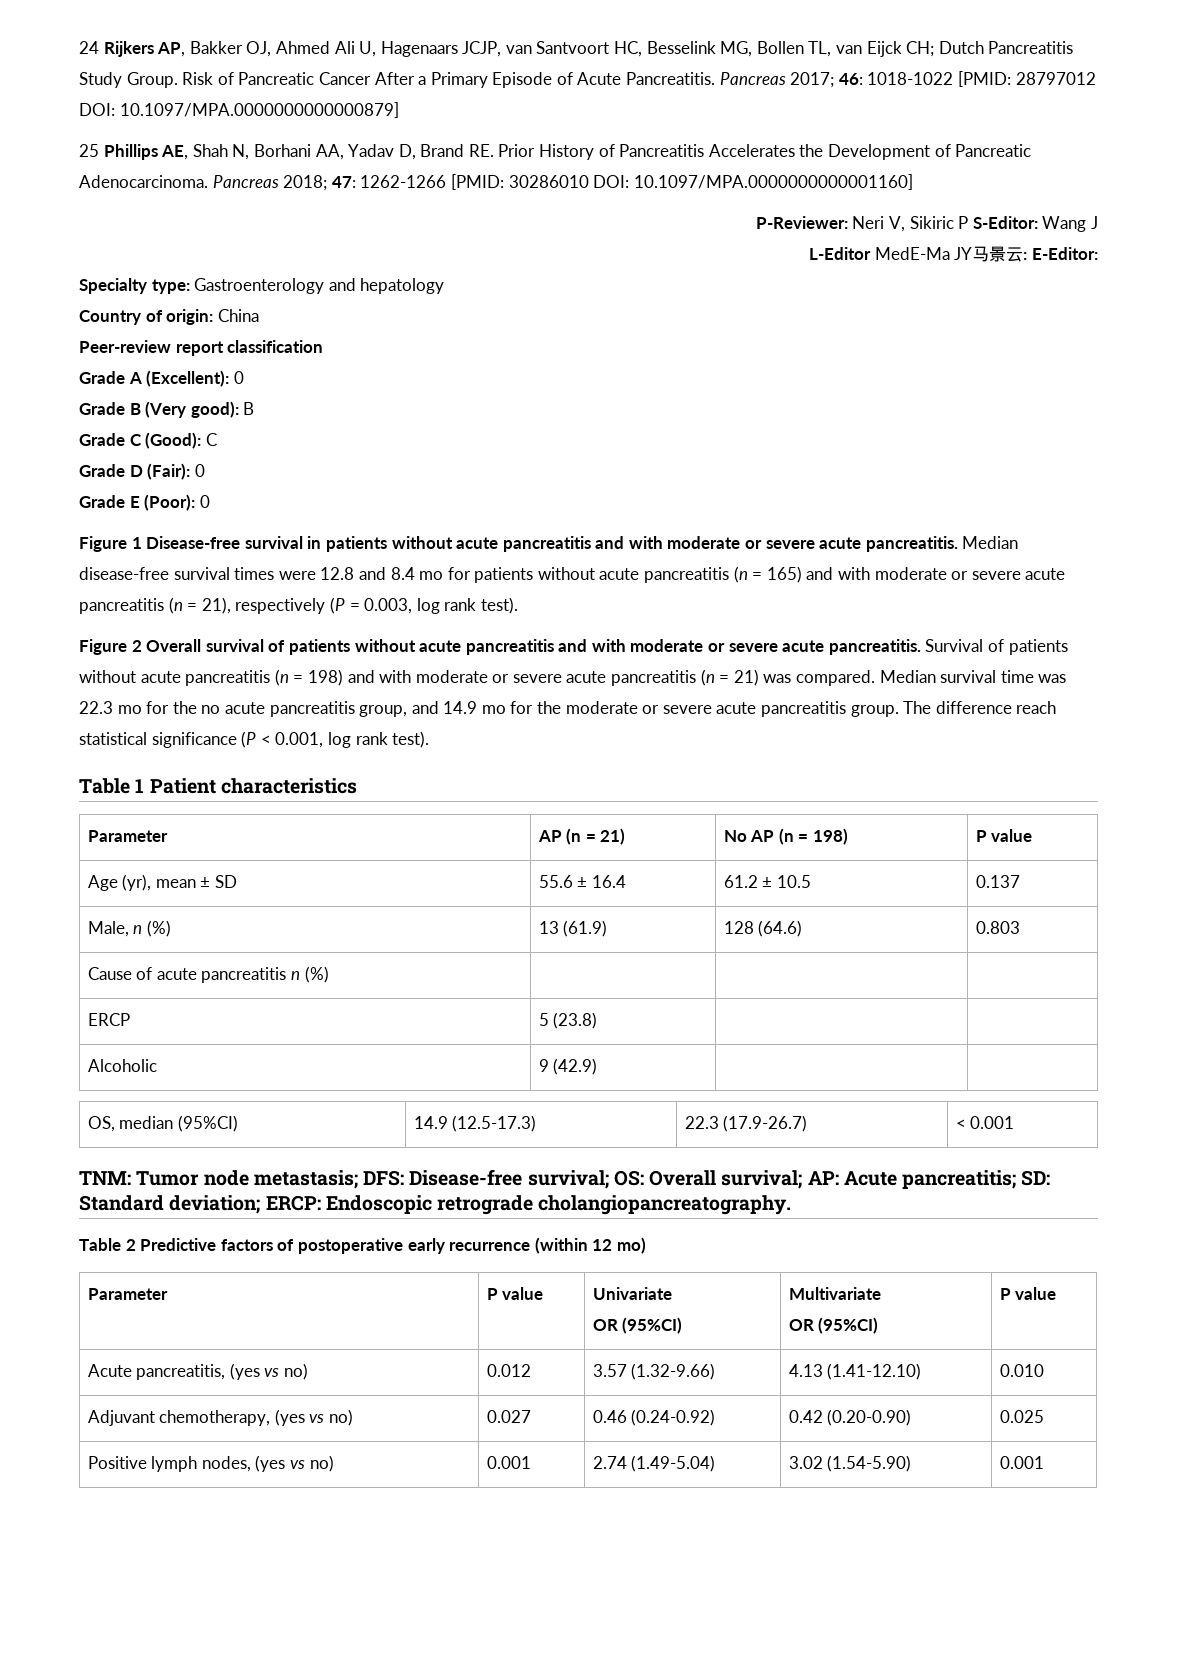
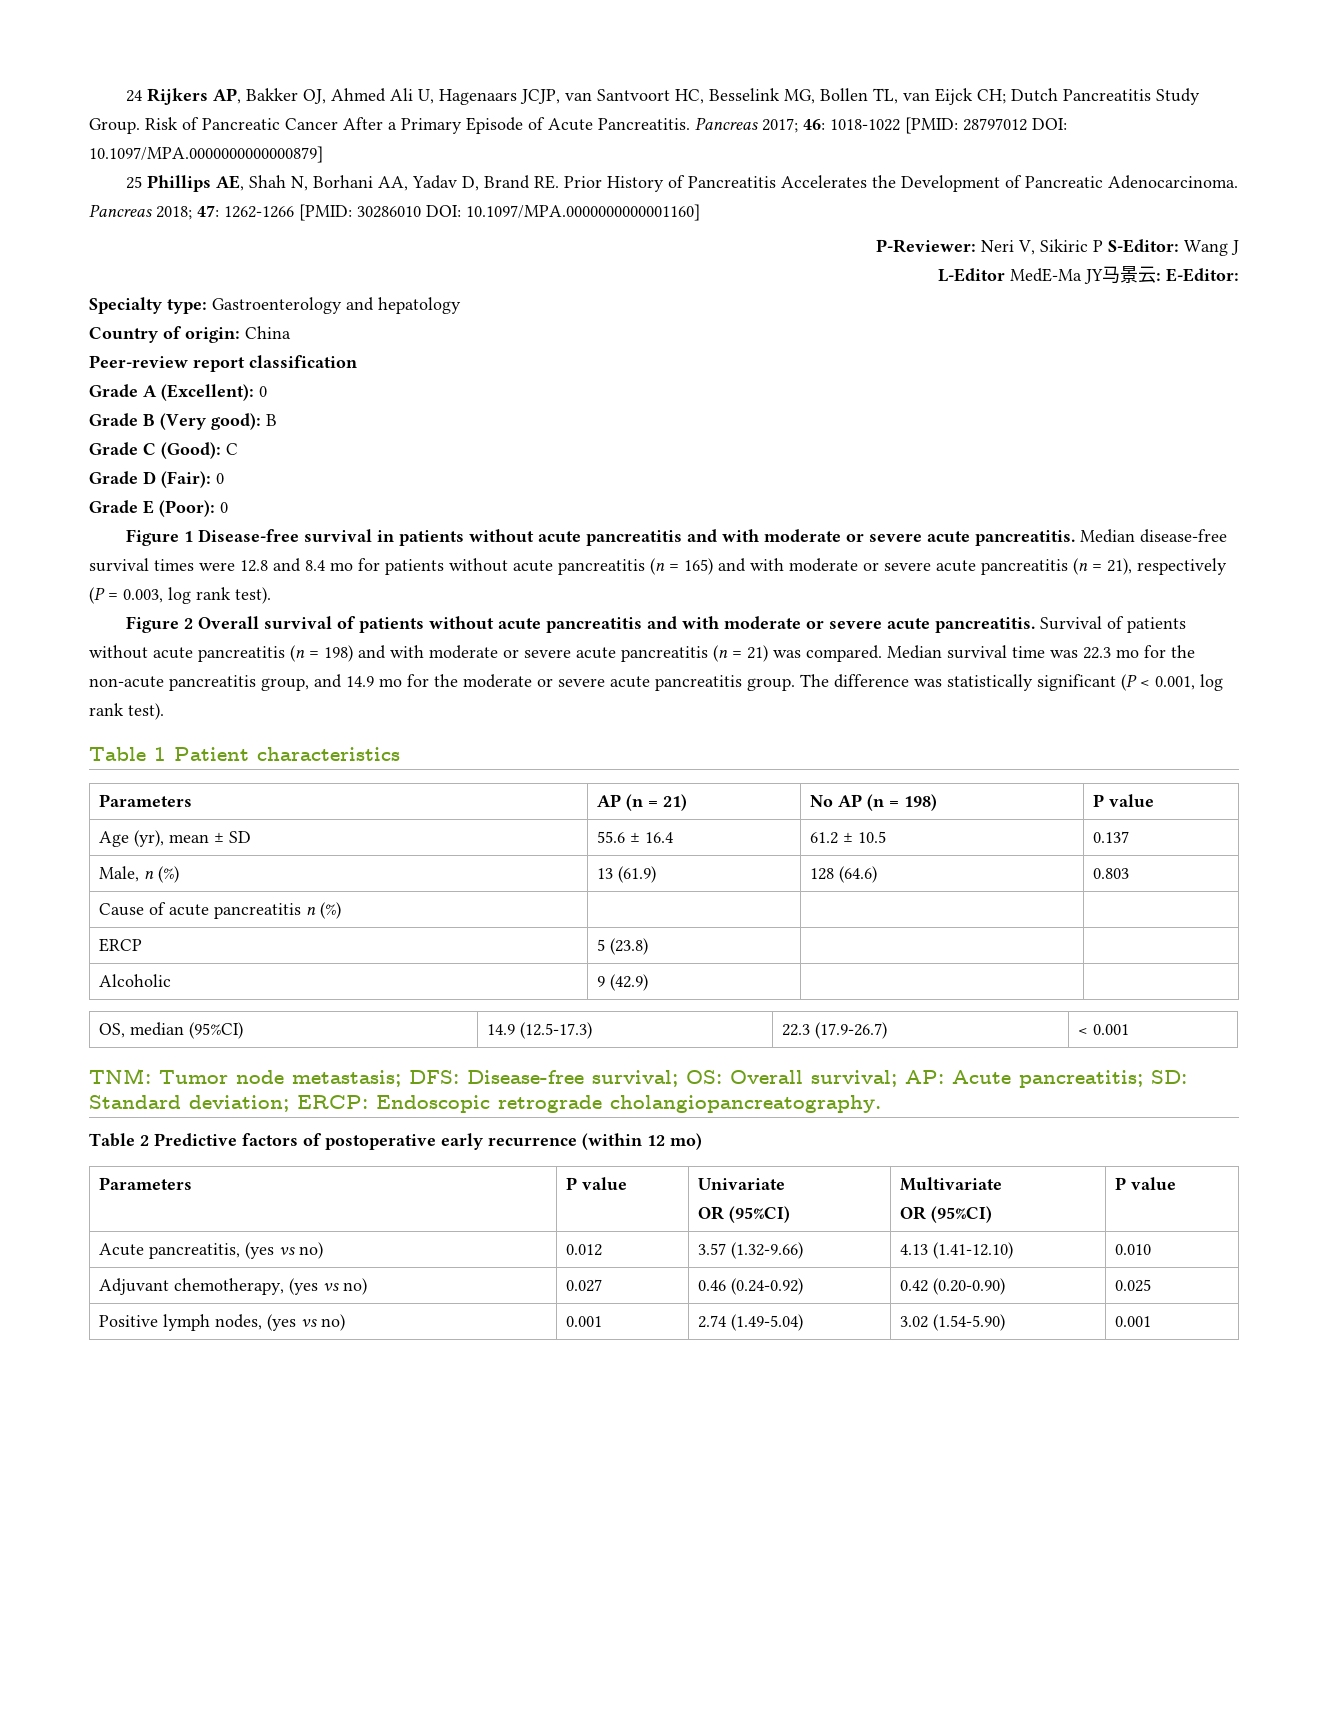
- Median survival time was 22.3 mo for the no acute pancreatitis group, and 14.9 mo for the moderate or severe acute pancreatitis group.
+ Median survival time was 22.3 mo for the non-acute pancreatitis group, and 14.9 mo for the moderate or severe acute pancreatitis group.
- The difference reach statistical significance (P < 0.001, log rank test).
+ The difference was statistically significant (P < 0.001, log rank test).
- Parameter | AP (n = 21) | No AP (n = 198) | P value
+ Parameters | AP (n = 21) | No AP (n = 198) | P value
- Parameter | P value | Univariate
+ Parameters | P value | Univariate

